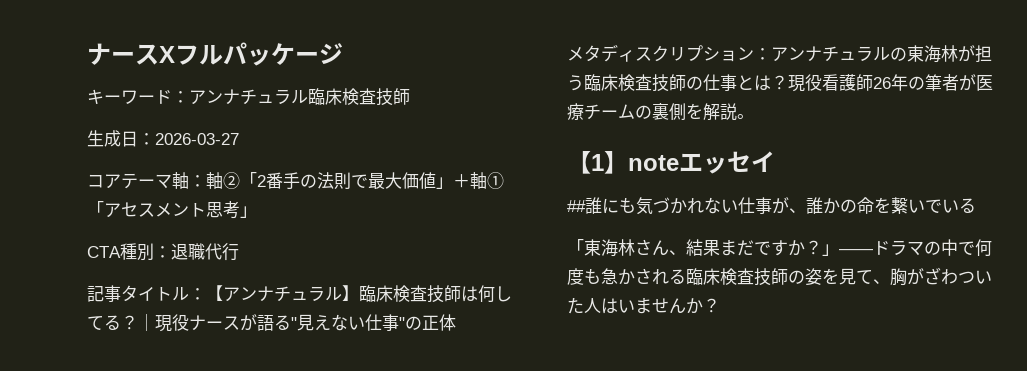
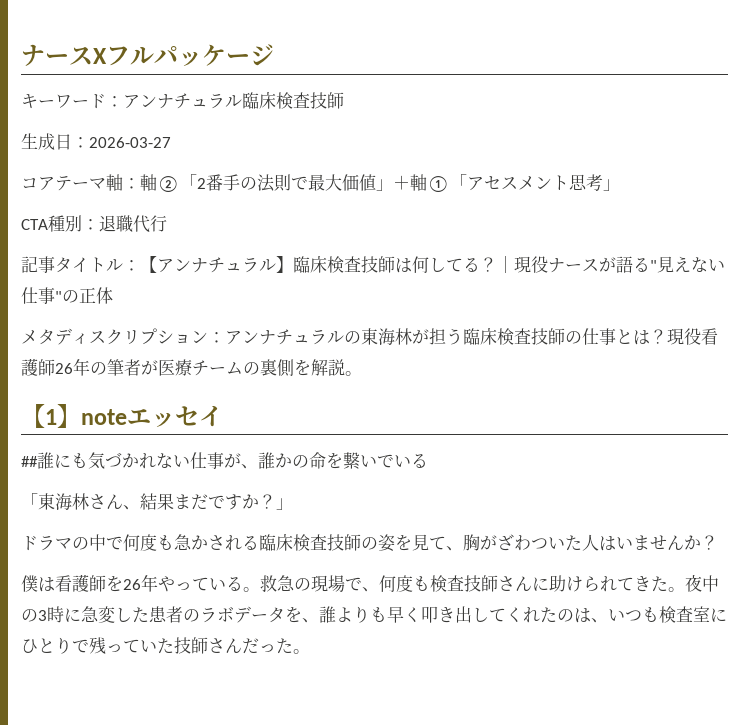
- 「東海林さん、結果まだですか？」——ドラマの中で何度も急かされる臨床検査技師の姿を見て、胸がざわついた人はいませんか？
+ 「東海林さん、結果まだですか？」
+ ドラマの中で何度も急かされる臨床検査技師の姿を見て、胸がざわついた人はいませんか？
+ 僕は看護師を26年やっている。救急の現場で、何度も検査技師さんに助けられてきた。夜中の3時に急変した患者のラボデータを、誰よりも早く叩き出してくれたのは、いつも検査室にひとりで残っていた技師さんだった。

